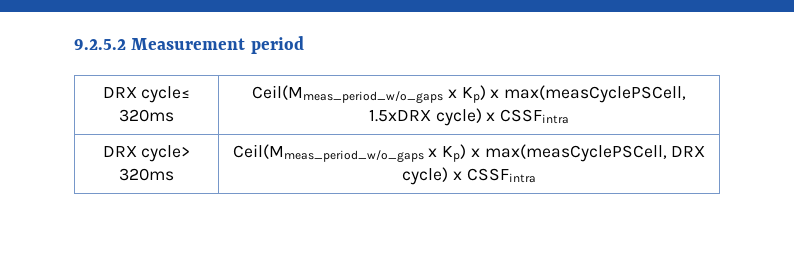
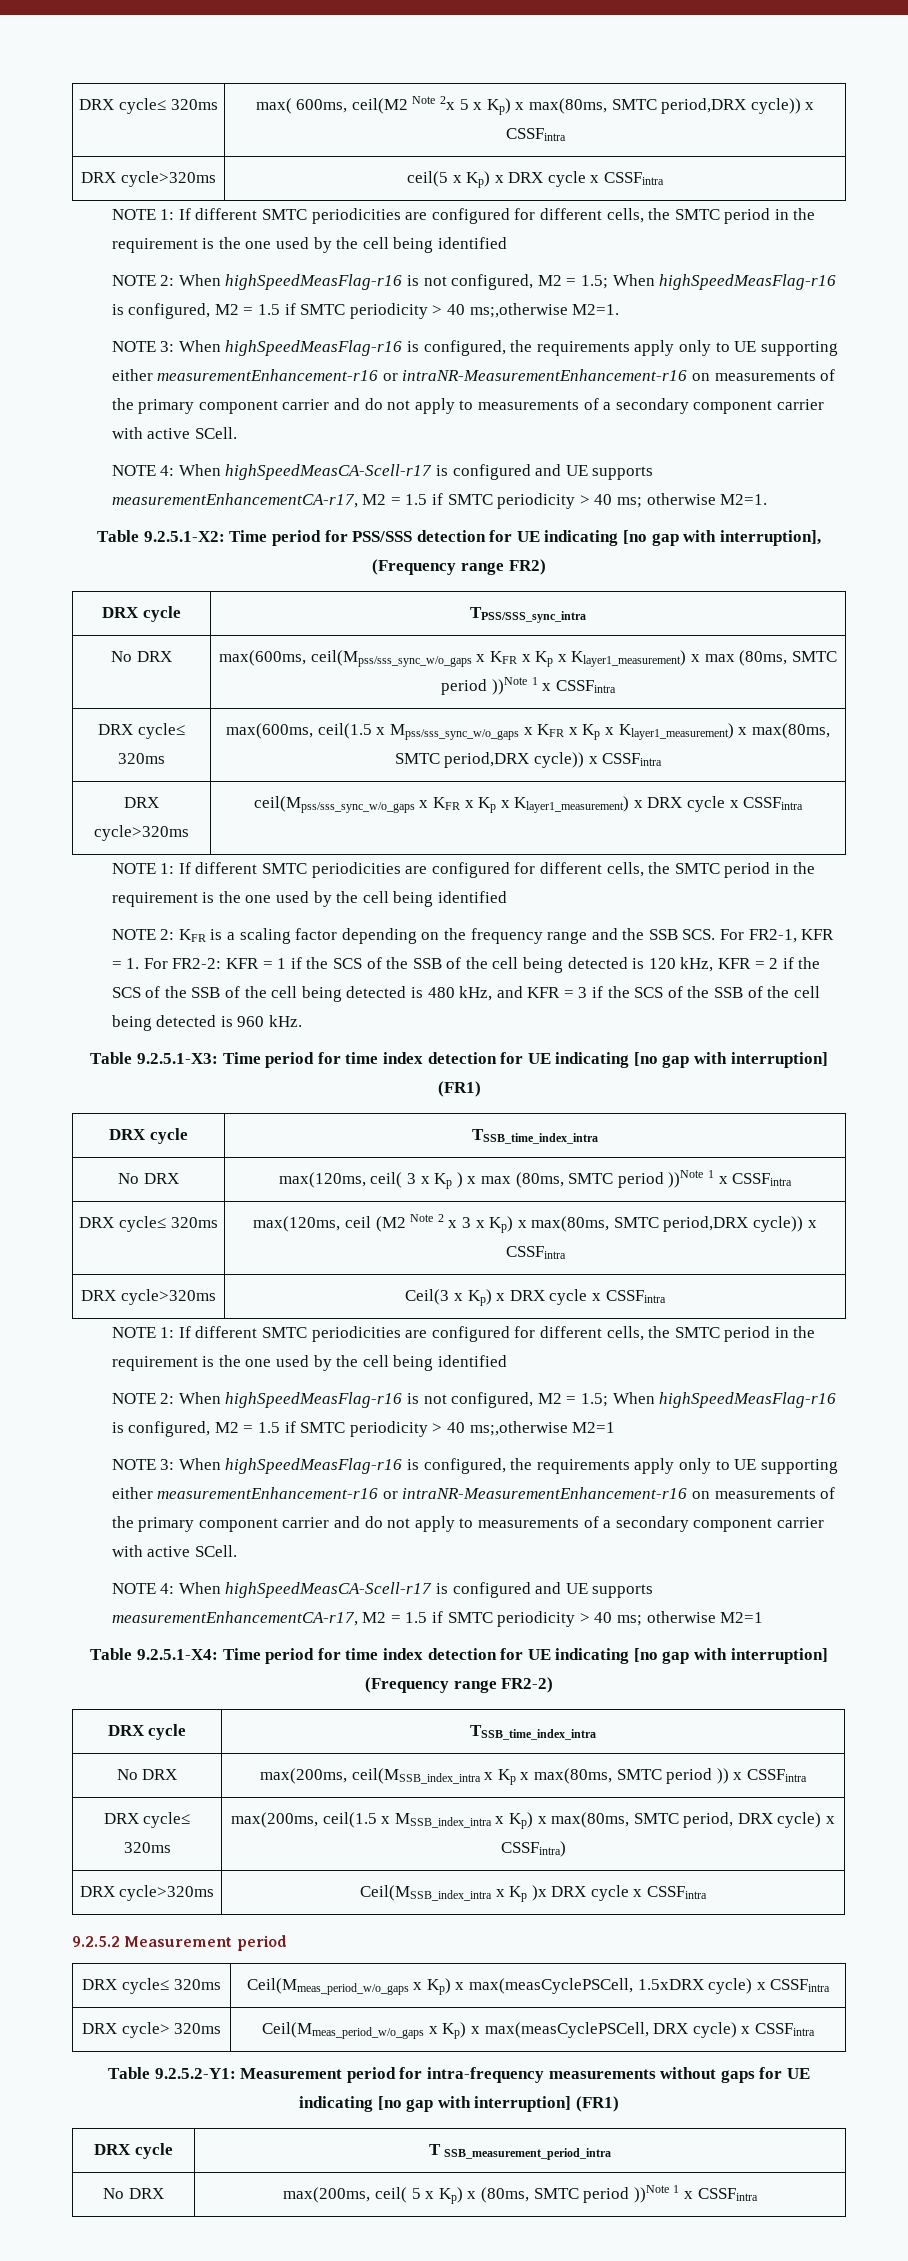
+ DRX cycle≤ 320ms | max( 600ms, ceil(M2 Note 2x 5 x Kp) x max(80ms, SMTC period,DRX cycle)) x CSSFintra
+ DRX cycle>320ms | ceil(5 x Kp) x DRX cycle x CSSFintra
+ NOTE 1: If different SMTC periodicities are configured for different cells, the SMTC period in the requirement is the one used by the cell being identified
+ NOTE 2: When highSpeedMeasFlag-r16 is not configured, M2 = 1.5; When highSpeedMeasFlag-r16 is configured, M2 = 1.5 if SMTC periodicity > 40 ms;,otherwise M2=1.
+ NOTE 3: When highSpeedMeasFlag-r16 is configured, the requirements apply only to UE supporting either measurementEnhancement-r16 or intraNR-MeasurementEnhancement-r16 on measurements of the primary component carrier and do not apply to measurements of a secondary component carrier with active SCell.
+ NOTE 4: When highSpeedMeasCA-Scell-r17 is configured and UE supports measurementEnhancementCA-r17, M2 = 1.5 if SMTC periodicity > 40 ms; otherwise M2=1.
+ Table 9.2.5.1-X2: Time period for PSS/SSS detection for UE indicating [no gap with interruption], (Frequency range FR2)
+ DRX cycle | TPSS/SSS_sync_intra
+ No DRX | max(600ms, ceil(Mpss/sss_sync_w/o_gaps x KFR x Kp x Klayer1_measurement) x max (80ms, SMTC period ))Note 1 x CSSFintra
+ DRX cycle≤ 320ms | max(600ms, ceil(1.5 x Mpss/sss_sync_w/o_gaps x KFR x Kp x Klayer1_measurement) x max(80ms, SMTC period,DRX cycle)) x CSSFintra
+ DRX cycle>320ms | ceil(Mpss/sss_sync_w/o_gaps x KFR x Kp x Klayer1_measurement) x DRX cycle x CSSFintra
+ NOTE 1: If different SMTC periodicities are configured for different cells, the SMTC period in the requirement is the one used by the cell being identified
+ NOTE 2: KFR is a scaling factor depending on the frequency range and the SSB SCS. For FR2-1, KFR = 1. For FR2-2: KFR = 1 if the SCS of the SSB of the cell being detected is 120 kHz, KFR = 2 if the SCS of the SSB of the cell being detected is 480 kHz, and KFR = 3 if the SCS of the SSB of the cell being detected is 960 kHz.
+ Table 9.2.5.1-X3: Time period for time index detection for UE indicating [no gap with interruption] (FR1)
+ DRX cycle | TSSB_time_index_intra
+ No DRX | max(120ms, ceil( 3 x Kp ) x max (80ms, SMTC period ))Note 1 x CSSFintra
+ DRX cycle≤ 320ms | max(120ms, ceil (M2 Note 2 x 3 x Kp) x max(80ms, SMTC period,DRX cycle)) x CSSFintra
+ DRX cycle>320ms | Ceil(3 x Kp) x DRX cycle x CSSFintra
+ NOTE 1: If different SMTC periodicities are configured for different cells, the SMTC period in the requirement is the one used by the cell being identified
+ NOTE 2: When highSpeedMeasFlag-r16 is not configured, M2 = 1.5; When highSpeedMeasFlag-r16 is configured, M2 = 1.5 if SMTC periodicity > 40 ms;,otherwise M2=1
+ NOTE 3: When highSpeedMeasFlag-r16 is configured, the requirements apply only to UE supporting either measurementEnhancement-r16 or intraNR-MeasurementEnhancement-r16 on measurements of the primary component carrier and do not apply to measurements of a secondary component carrier with active SCell.
+ NOTE 4: When highSpeedMeasCA-Scell-r17 is configured and UE supports measurementEnhancementCA-r17, M2 = 1.5 if SMTC periodicity > 40 ms; otherwise M2=1
+ Table 9.2.5.1-X4: Time period for time index detection for UE indicating [no gap with interruption] (Frequency range FR2-2)
+ DRX cycle | TSSB_time_index_intra
+ No DRX | max(200ms, ceil(MSSB_index_intra x Kp x max(80ms, SMTC period )) x CSSFintra
+ DRX cycle≤ 320ms | max(200ms, ceil(1.5 x MSSB_index_intra x Kp) x max(80ms, SMTC period, DRX cycle) x CSSFintra)
+ DRX cycle>320ms | Ceil(MSSB_index_intra x Kp )x DRX cycle x CSSFintra
+ Table 9.2.5.2-Y1: Measurement period for intra-frequency measurements without gaps for UE indicating [no gap with interruption] (FR1)
+ DRX cycle | T SSB_measurement_period_intra
+ No DRX | max(200ms, ceil( 5 x Kp) x (80ms, SMTC period ))Note 1 x CSSFintra

